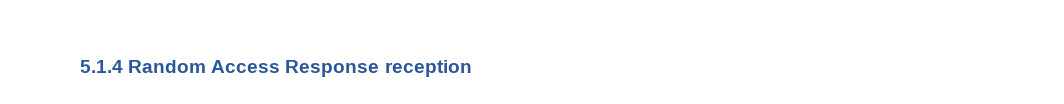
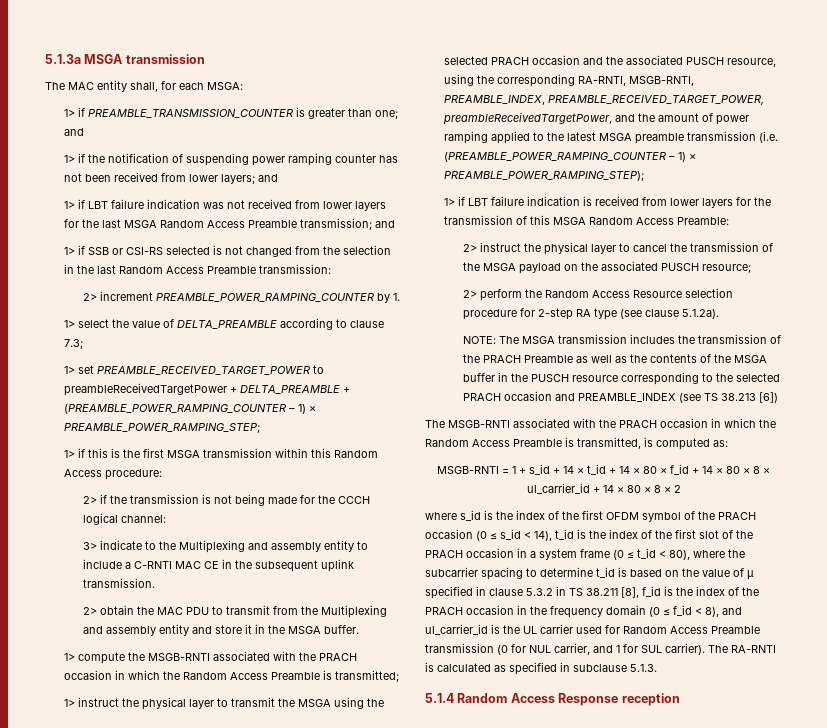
+ 5.1.3a MSGA transmission
+ The MAC entity shall, for each MSGA:
+ 1> if PREAMBLE_TRANSMISSION_COUNTER is greater than one; and
+ 1> if the notification of suspending power ramping counter has not been received from lower layers; and
+ 1> if LBT failure indication was not received from lower layers for the last MSGA Random Access Preamble transmission; and
+ 1> if SSB or CSI-RS selected is not changed from the selection in the last Random Access Preamble transmission:
+ 2> increment PREAMBLE_POWER_RAMPING_COUNTER by 1.
+ 1> select the value of DELTA_PREAMBLE according to clause 7.3;
+ 1> set PREAMBLE_RECEIVED_TARGET_POWER to preambleReceivedTargetPower + DELTA_PREAMBLE + (PREAMBLE_POWER_RAMPING_COUNTER – 1) × PREAMBLE_POWER_RAMPING_STEP;
+ 1> if this is the first MSGA transmission within this Random Access procedure:
+ 2> if the transmission is not being made for the CCCH logical channel:
+ 3> indicate to the Multiplexing and assembly entity to include a C-RNTI MAC CE in the subsequent uplink transmission.
+ 2> obtain the MAC PDU to transmit from the Multiplexing and assembly entity and store it in the MSGA buffer.
+ 1> compute the MSGB-RNTI associated with the PRACH occasion in which the Random Access Preamble is transmitted;
+ 1> instruct the physical layer to transmit the MSGA using the selected PRACH occasion and the associated PUSCH resource, using the corresponding RA-RNTI, MSGB-RNTI, PREAMBLE_INDEX, PREAMBLE_RECEIVED_TARGET_POWER, preambleReceivedTargetPower, and the amount of power ramping applied to the latest MSGA preamble transmission (i.e. (PREAMBLE_POWER_RAMPING_COUNTER – 1) × PREAMBLE_POWER_RAMPING_STEP);
+ 1> if LBT failure indication is received from lower layers for the transmission of this MSGA Random Access Preamble:
+ 2> instruct the physical layer to cancel the transmission of the MSGA payload on the associated PUSCH resource;
+ 2> perform the Random Access Resource selection procedure for 2-step RA type (see clause 5.1.2a).
+ NOTE: The MSGA transmission includes the transmission of the PRACH Preamble as well as the contents of the MSGA buffer in the PUSCH resource corresponding to the selected PRACH occasion and PREAMBLE_INDEX (see TS 38.213 [6])
+ The MSGB-RNTI associated with the PRACH occasion in which the Random Access Preamble is transmitted, is computed as:
+ MSGB-RNTI = 1 + s_id + 14 × t_id + 14 × 80 × f_id + 14 × 80 × 8 × ul_carrier_id + 14 × 80 × 8 × 2
+ where s_id is the index of the first OFDM symbol of the PRACH occasion (0 ≤ s_id < 14), t_id is the index of the first slot of the PRACH occasion in a system frame (0 ≤ t_id < 80), where the subcarrier spacing to determine t_id is based on the value of μ specified in clause 5.3.2 in TS 38.211 [8], f_id is the index of the PRACH occasion in the frequency domain (0 ≤ f_id < 8), and ul_carrier_id is the UL carrier used for Random Access Preamble transmission (0 for NUL carrier, and 1 for SUL carrier). The RA-RNTI is calculated as specified in subclause 5.1.3.

